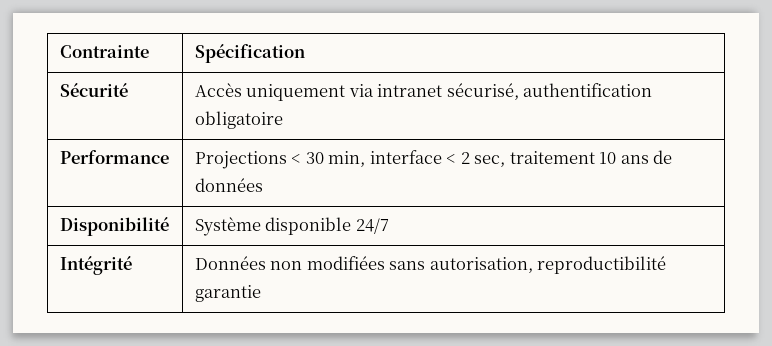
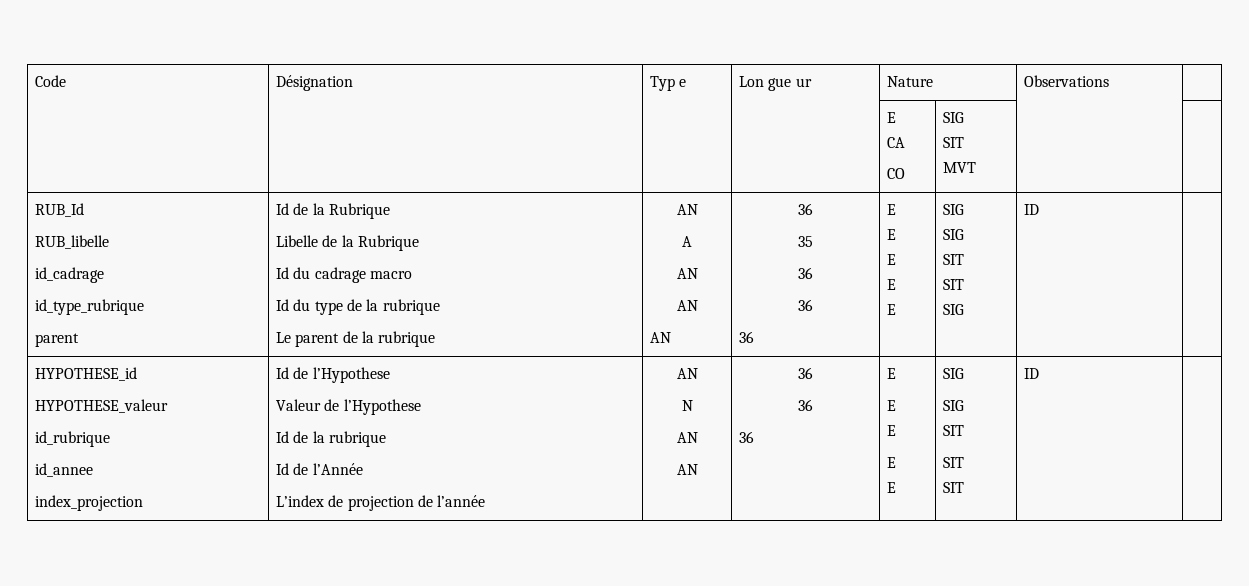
- Contrainte | Spécification
- Sécurité | Accès uniquement via intranet sécurisé, authentification obligatoire
- Performance | Projections < 30 min, interface < 2 sec, traitement 10 ans de données
- Disponibilité | Système disponible 24/7
- Intégrité | Données non modifiées sans autorisation, reproductibilité garantie
+ Code | Désignation | Typ e | Lon gue ur | Nature | Observations |
+ | | | | E
+ CA
+ CO | SIG
+ SIT
+ MVT | |
+ RUB_Id
+ RUB_libelle
+ id_cadrage
+ id_type_rubrique
+ parent | Id de la Rubrique
+ Libelle de la Rubrique
+ Id du cadrage macro
+ Id du type de la rubrique
+ Le parent de la rubrique | AN
+ A
+ AN
+ AN
+ AN | 36
+ 35
+ 36
+ 36
+ 36 | E
+ E
+ E
+ E
+ E | SIG
+ SIG
+ SIT
+ SIT
+ SIG | ID |
+ HYPOTHESE_id
+ HYPOTHESE_valeur
+ id_rubrique
+ id_annee
+ index_projection | Id de l’Hypothese
+ Valeur de l’Hypothese
+ Id de la rubrique
+ Id de l’Année
+ L’index de projection de l’année | AN
+ N
+ AN
+ AN | 36
+ 36
+ 36 | E
+ E
+ E
+ E
+ E | SIG
+ SIG
+ SIT
+ SIT
+ SIT | ID

